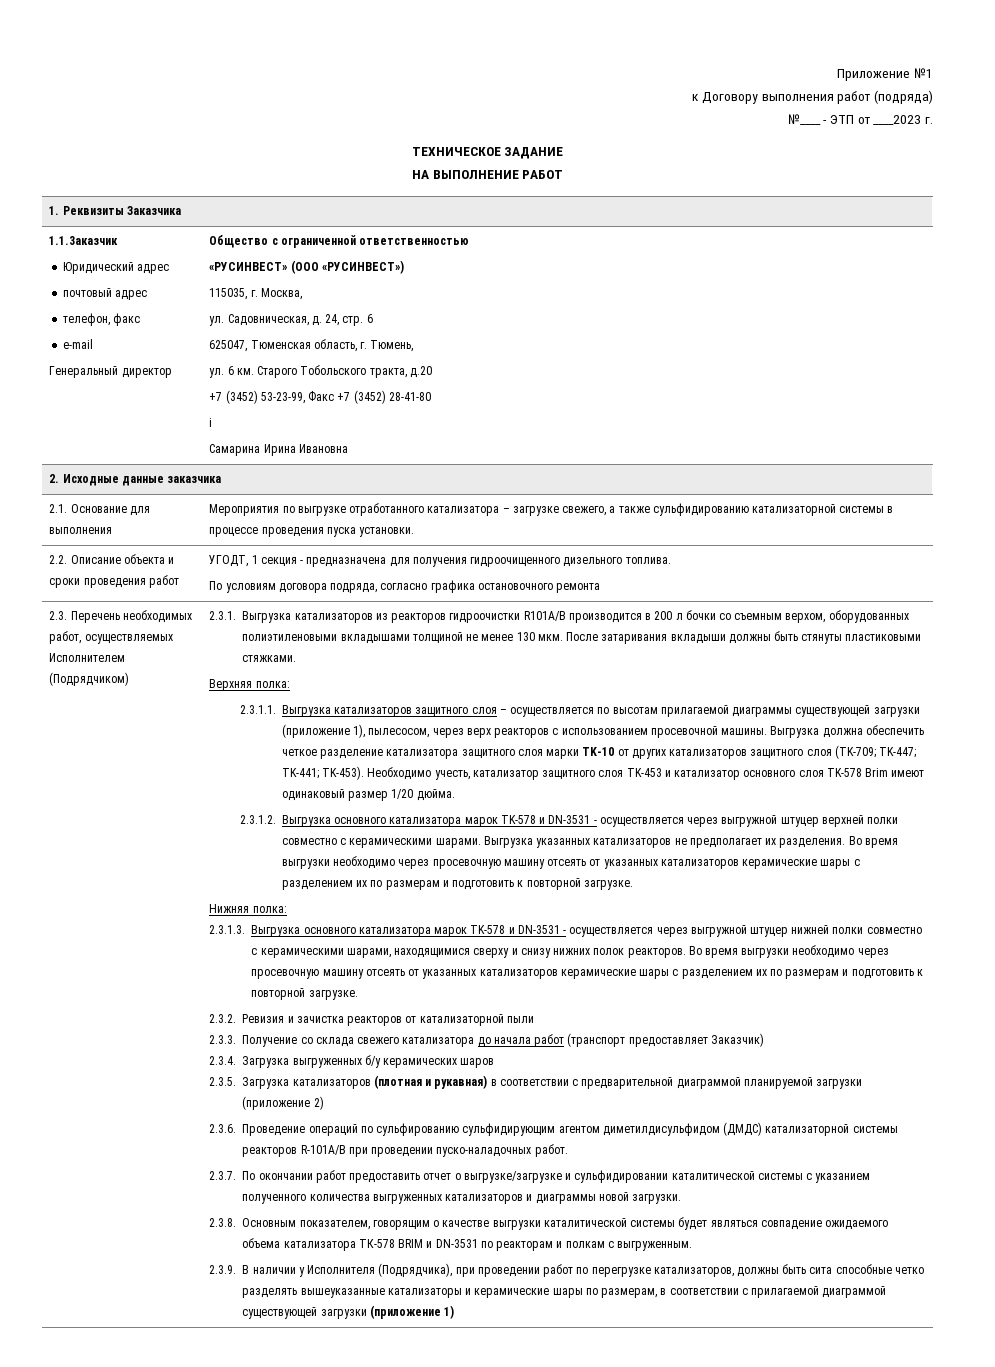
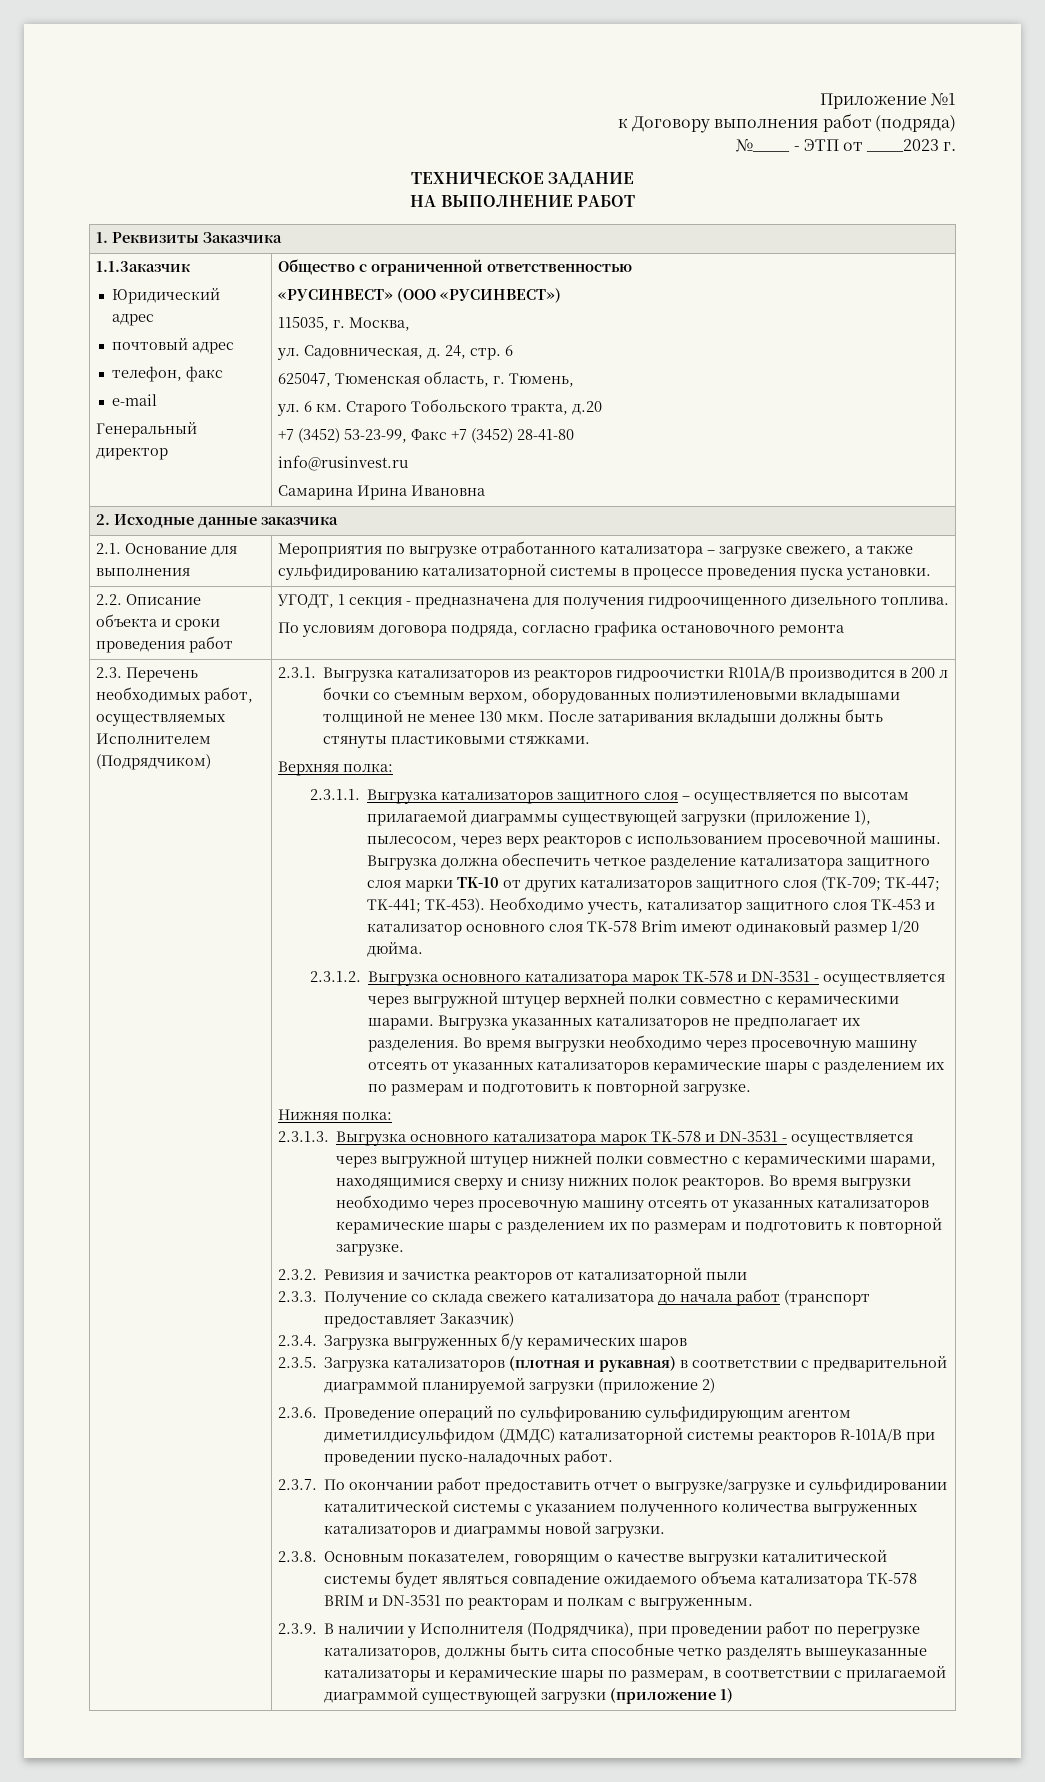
- i
+ info@rusinvest.ru

